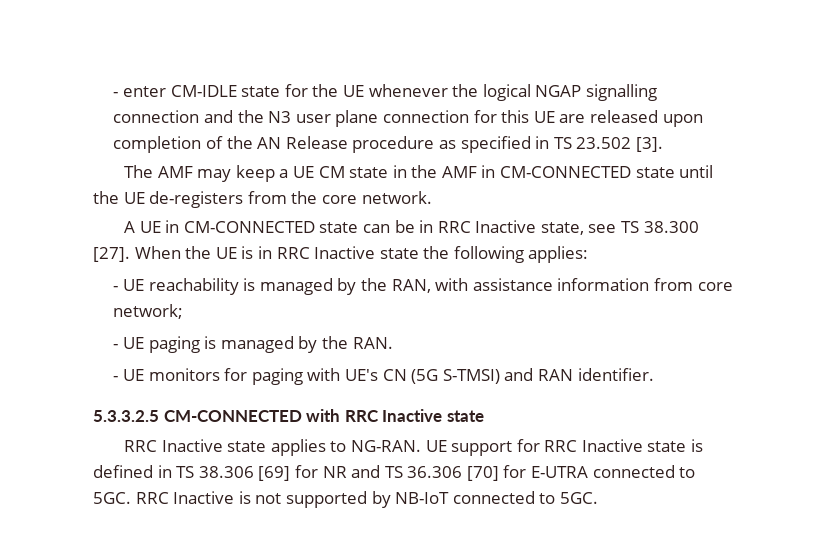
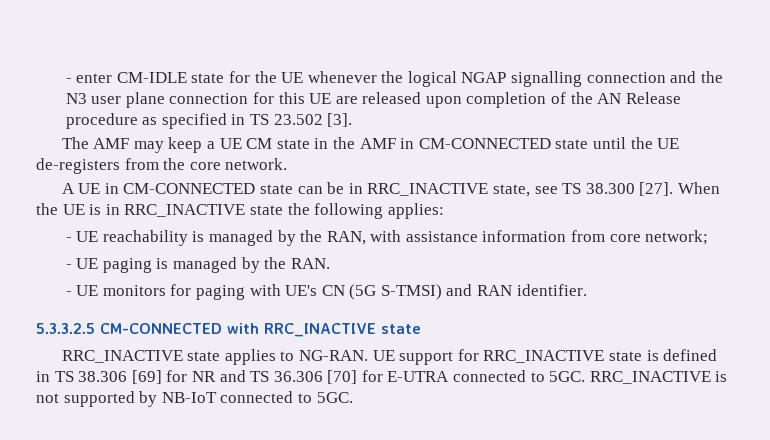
- A UE in CM-CONNECTED state can be in RRC Inactive state, see TS 38.300 [27].
+ A UE in CM-CONNECTED state can be in RRC_INACTIVE state, see TS 38.300 [27].
- When the UE is in RRC Inactive state the following applies:
+ When the UE is in RRC_INACTIVE state the following applies:
- 5.3.3.2.5 CM-CONNECTED with RRC Inactive state
+ 5.3.3.2.5 CM-CONNECTED with RRC_INACTIVE state
- RRC Inactive state applies to NG-RAN.
+ RRC_INACTIVE state applies to NG-RAN.
- UE support for RRC Inactive state is defined in TS 38.306 [69] for NR and TS 36.306 [70] for E-UTRA connected to 5GC.
+ UE support for RRC_INACTIVE state is defined in TS 38.306 [69] for NR and TS 36.306 [70] for E-UTRA connected to 5GC.
- RRC Inactive is not supported by NB-IoT connected to 5GC.
+ RRC_INACTIVE is not supported by NB-IoT connected to 5GC.

